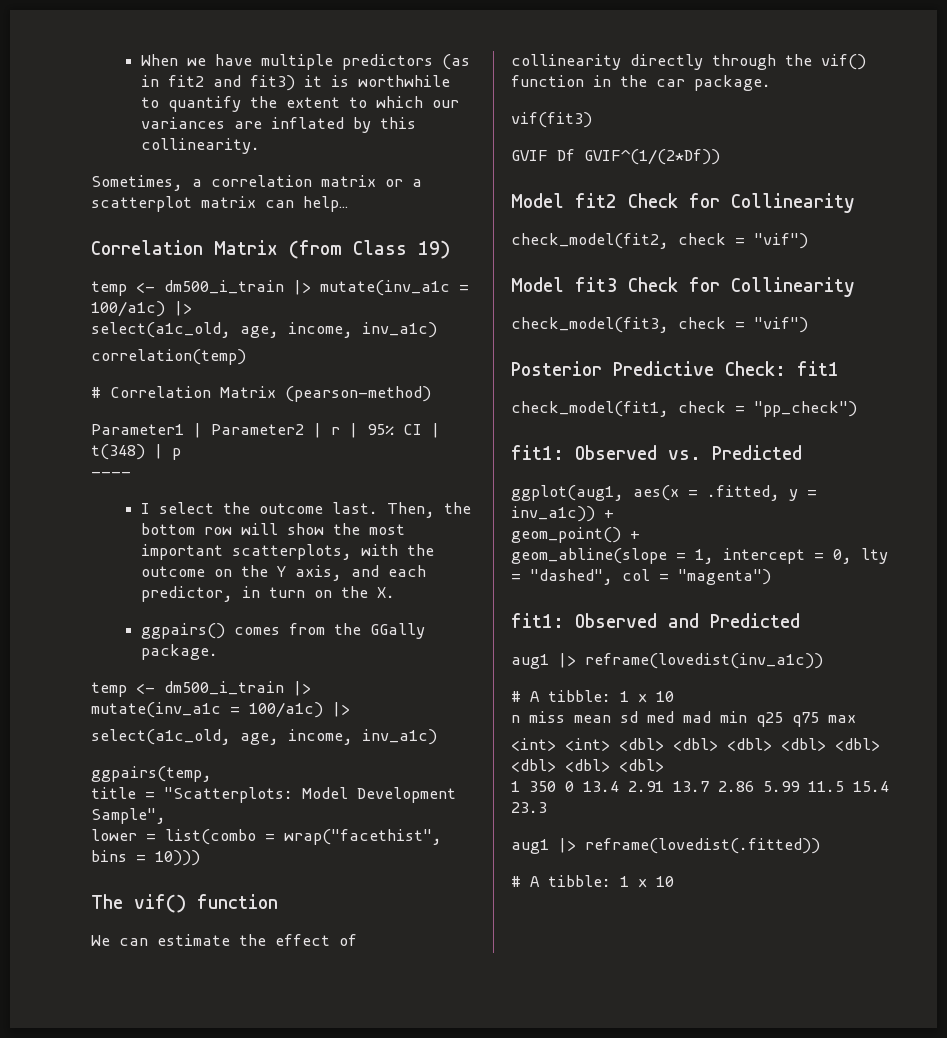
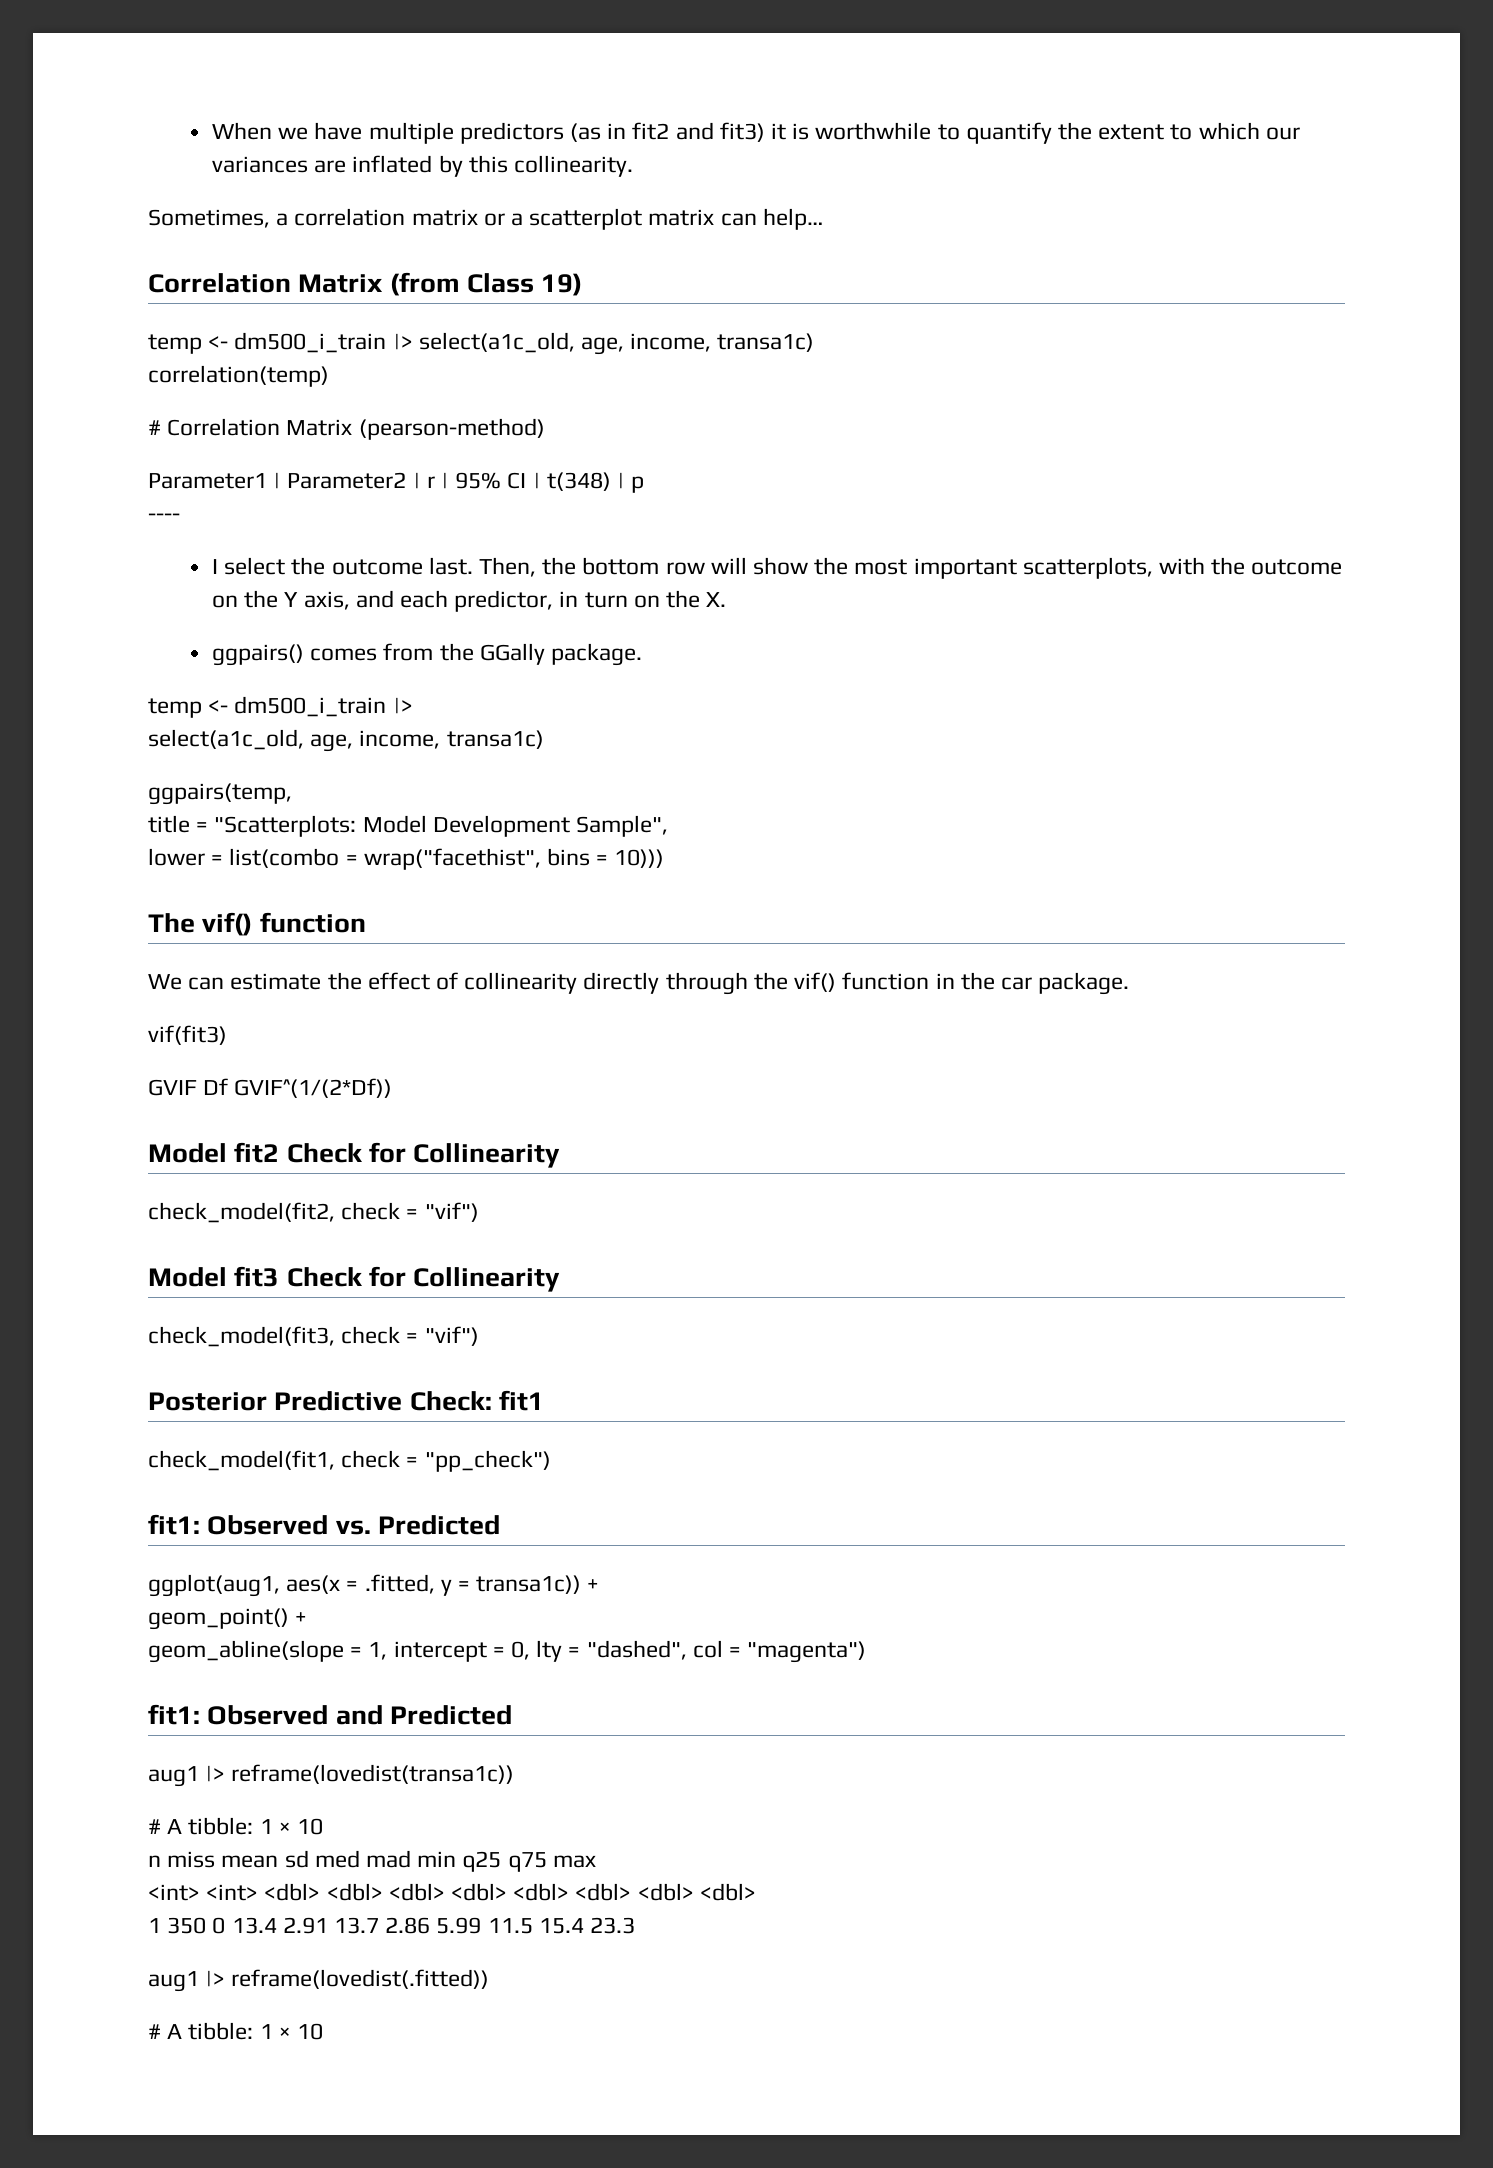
- temp <- dm500_i_train |> mutate(inv_a1c = 100/a1c) |>
- select(a1c_old, age, income, inv_a1c)
+ temp <- dm500_i_train |> select(a1c_old, age, income, transa1c)
  ggpairs() comes from the GGally package.
  temp <- dm500_i_train |>
- mutate(inv_a1c = 100/a1c) |>
- select(a1c_old, age, income, inv_a1c)
+ select(a1c_old, age, income, transa1c)
- ggplot(aug1, aes(x = .fitted, y = inv_a1c)) +
+ ggplot(aug1, aes(x = .fitted, y = transa1c)) +
- aug1 |> reframe(lovedist(inv_a1c))
+ aug1 |> reframe(lovedist(transa1c))

